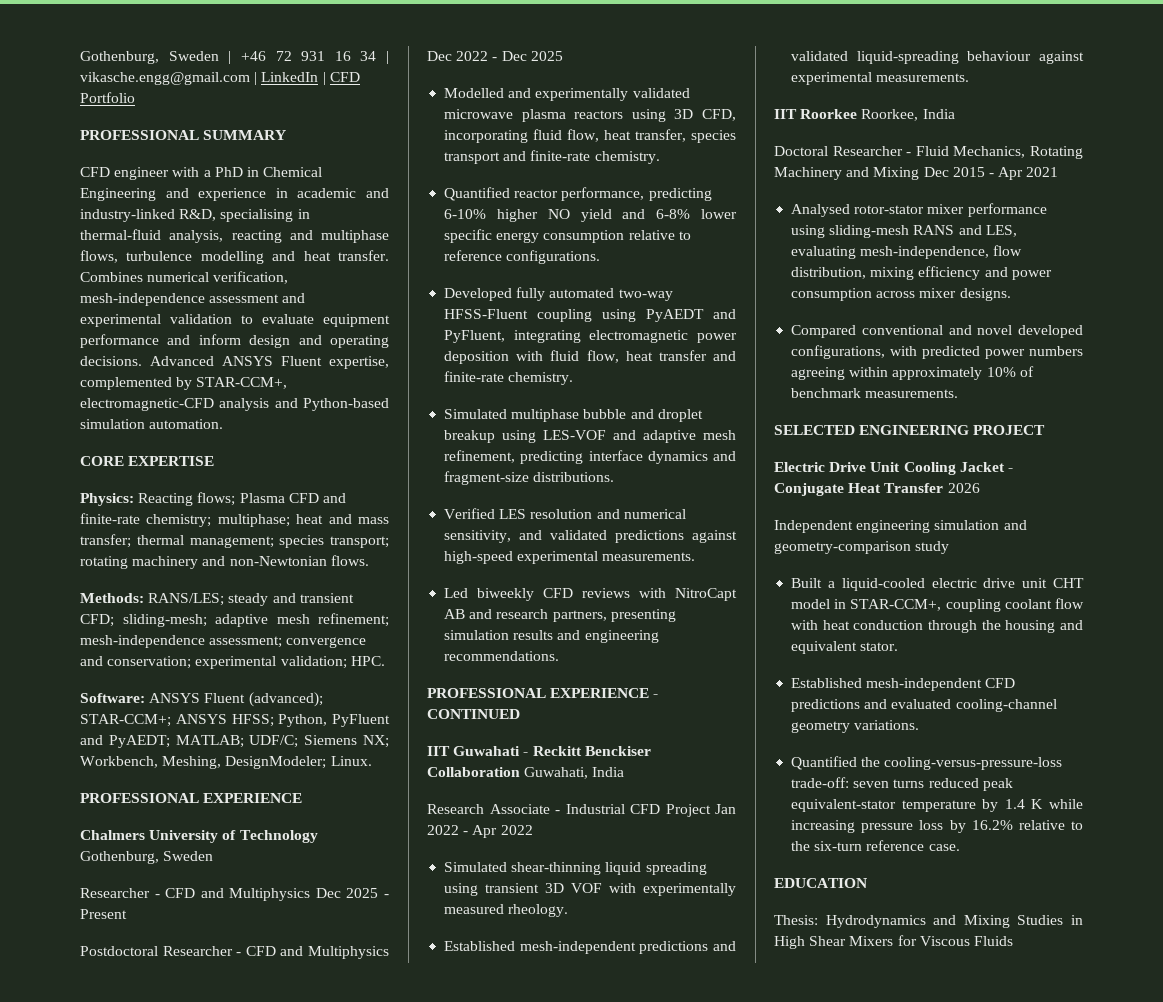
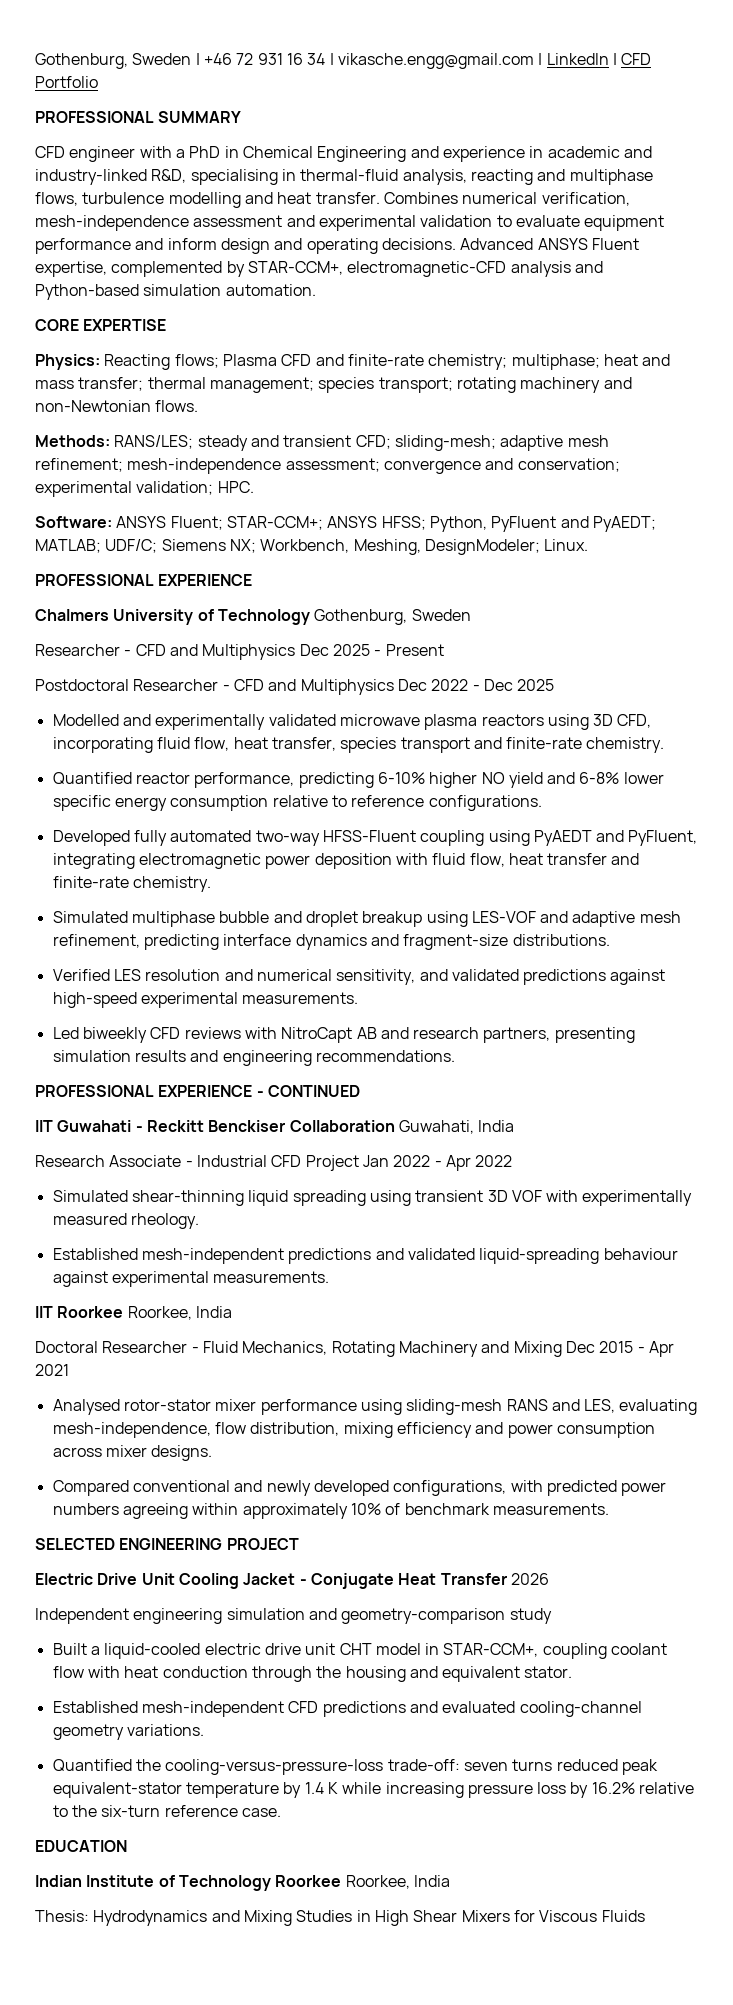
- Software: ANSYS Fluent (advanced); STAR-CCM+; ANSYS HFSS; Python, PyFluent and PyAEDT; MATLAB; UDF/C; Siemens NX; Workbench, Meshing, DesignModeler; Linux.
+ Software: ANSYS Fluent; STAR-CCM+; ANSYS HFSS; Python, PyFluent and PyAEDT; MATLAB; UDF/C; Siemens NX; Workbench, Meshing, DesignModeler; Linux.
- Compared conventional and novel developed configurations, with predicted power numbers agreeing within approximately 10% of benchmark measurements.
+ Compared conventional and newly developed configurations, with predicted power numbers agreeing within approximately 10% of benchmark measurements.
+ Indian Institute of Technology Roorkee Roorkee, India

